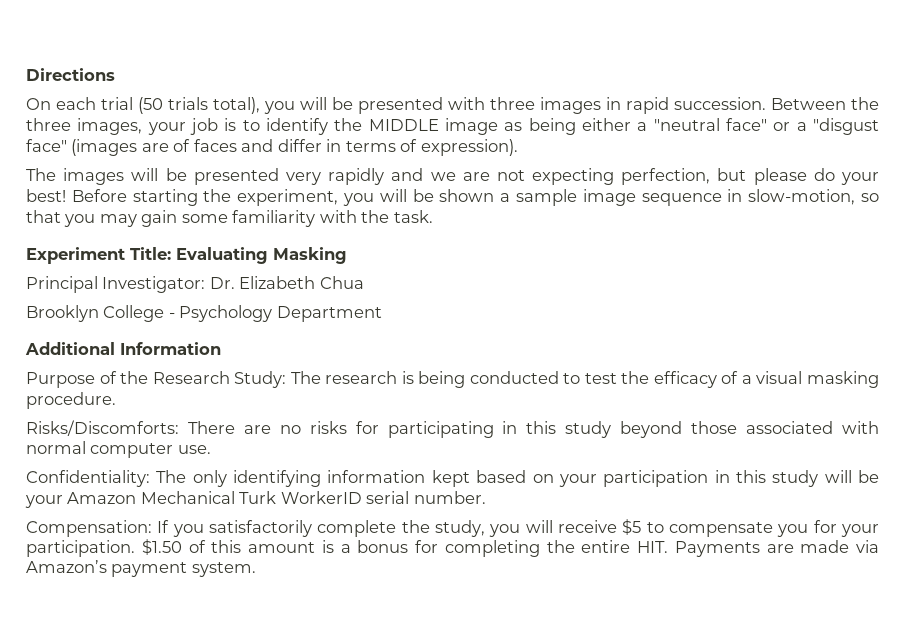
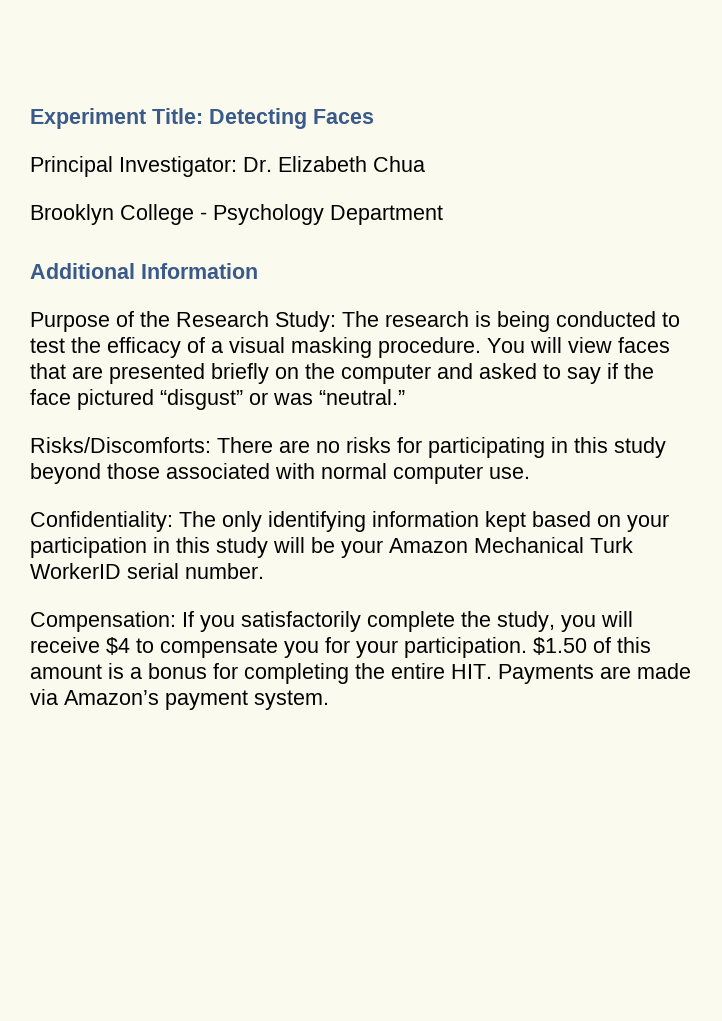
- Directions
- On each trial (50 trials total), you will be presented with three images in rapid succession. Between the three images, your job is to identify the MIDDLE image as being either a "neutral face" or a "disgust face" (images are of faces and differ in terms of expression).
- The images will be presented very rapidly and we are not expecting perfection, but please do your best! Before starting the experiment, you will be shown a sample image sequence in slow-motion, so that you may gain some familiarity with the task.
- Experiment Title: Evaluating Masking
+ Experiment Title: Detecting Faces
+ You will view faces that are presented briefly on the computer and asked to say if the face pictured “disgust” or was “neutral.”
- Compensation: If you satisfactorily complete the study, you will receive $5 to compensate you for your participation.
+ Compensation: If you satisfactorily complete the study, you will receive $4 to compensate you for your participation.

